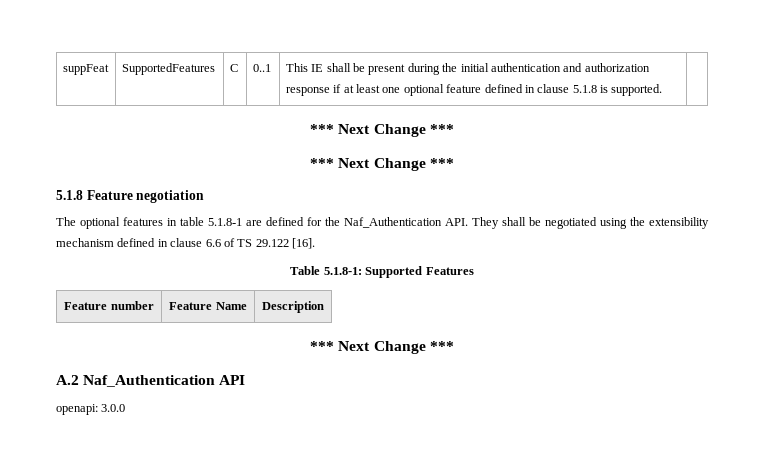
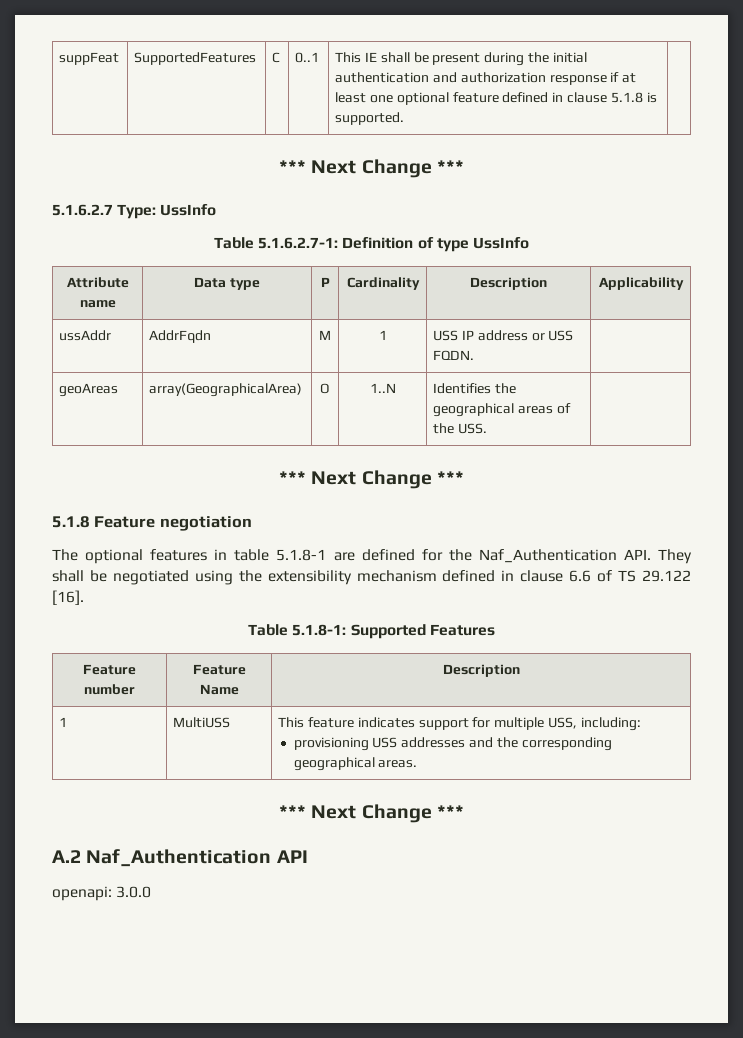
+ 5.1.6.2.7 Type: UssInfo
+ Table 5.1.6.2.7-1: Definition of type UssInfo
+ Attribute name | Data type | P | Cardinality | Description | Applicability
+ ussAddr | AddrFqdn | M | 1 | USS IP address or USS FQDN. |
+ geoAreas | array(GeographicalArea) | O | 1..N | Identifies the geographical areas of the USS. |
+ 1 | MultiUSS | This feature indicates support for multiple USS, including:
+ provisioning USS addresses and the corresponding geographical areas.

